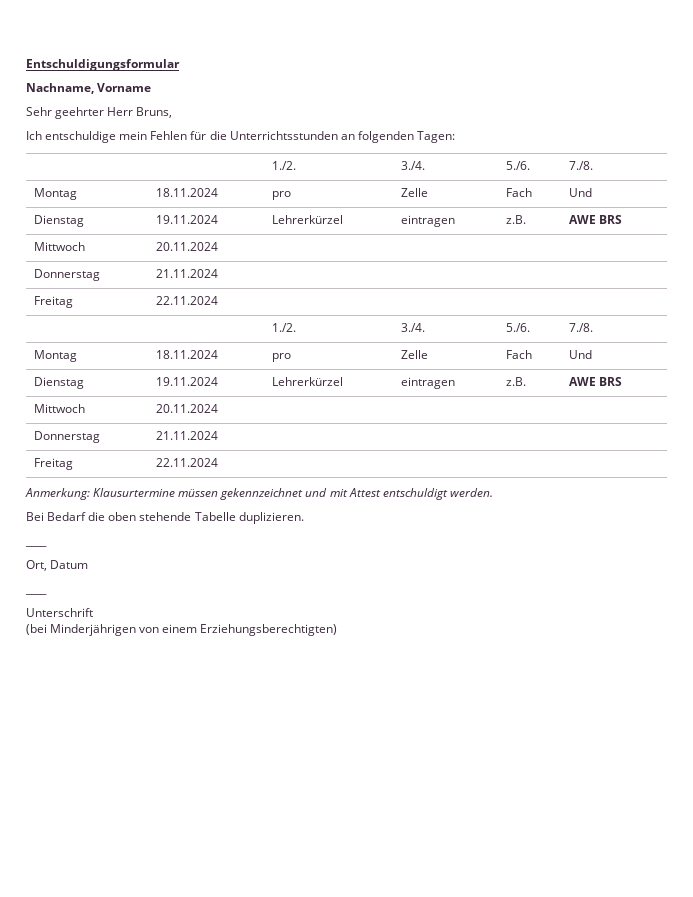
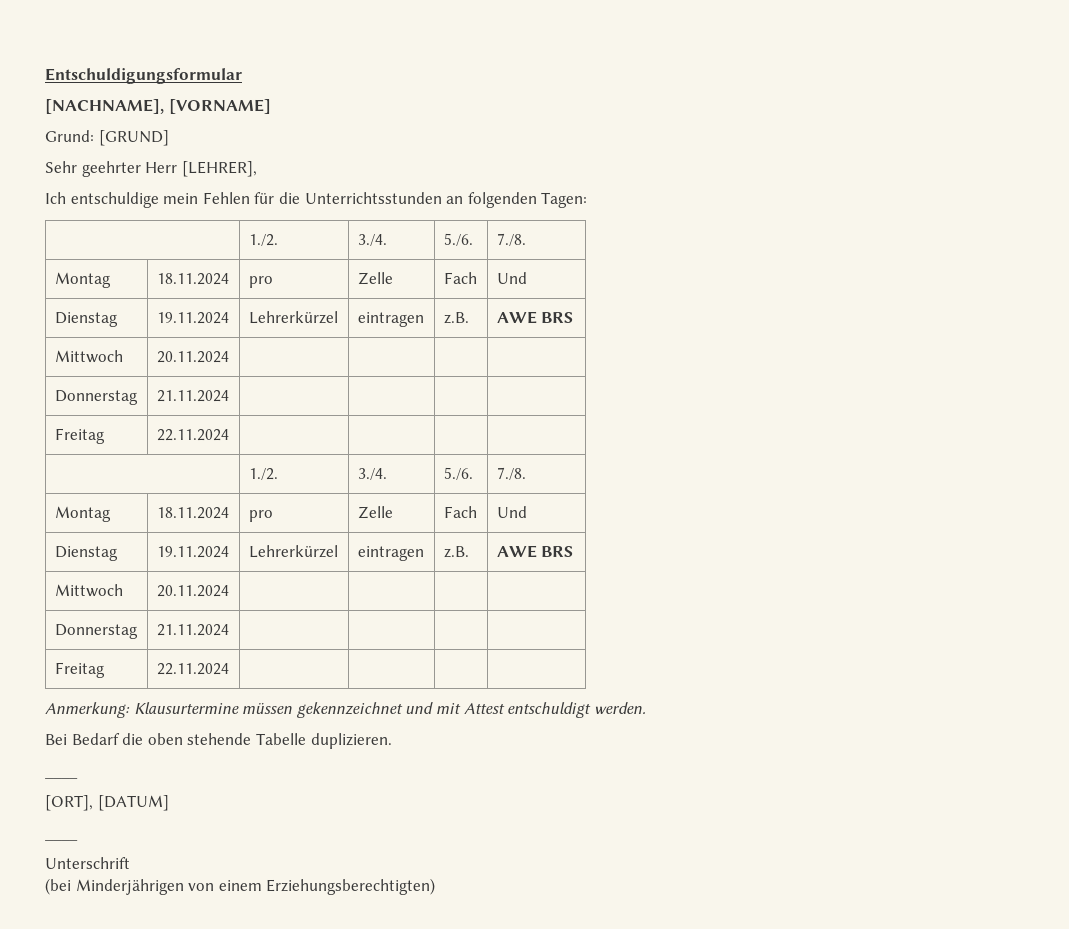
- Nachname, Vorname
+ [NACHNAME], [VORNAME]
+ Grund: [GRUND]
- Sehr geehrter Herr Bruns,
+ Sehr geehrter Herr [LEHRER],
- Ort, Datum
+ [ORT], [DATUM]

